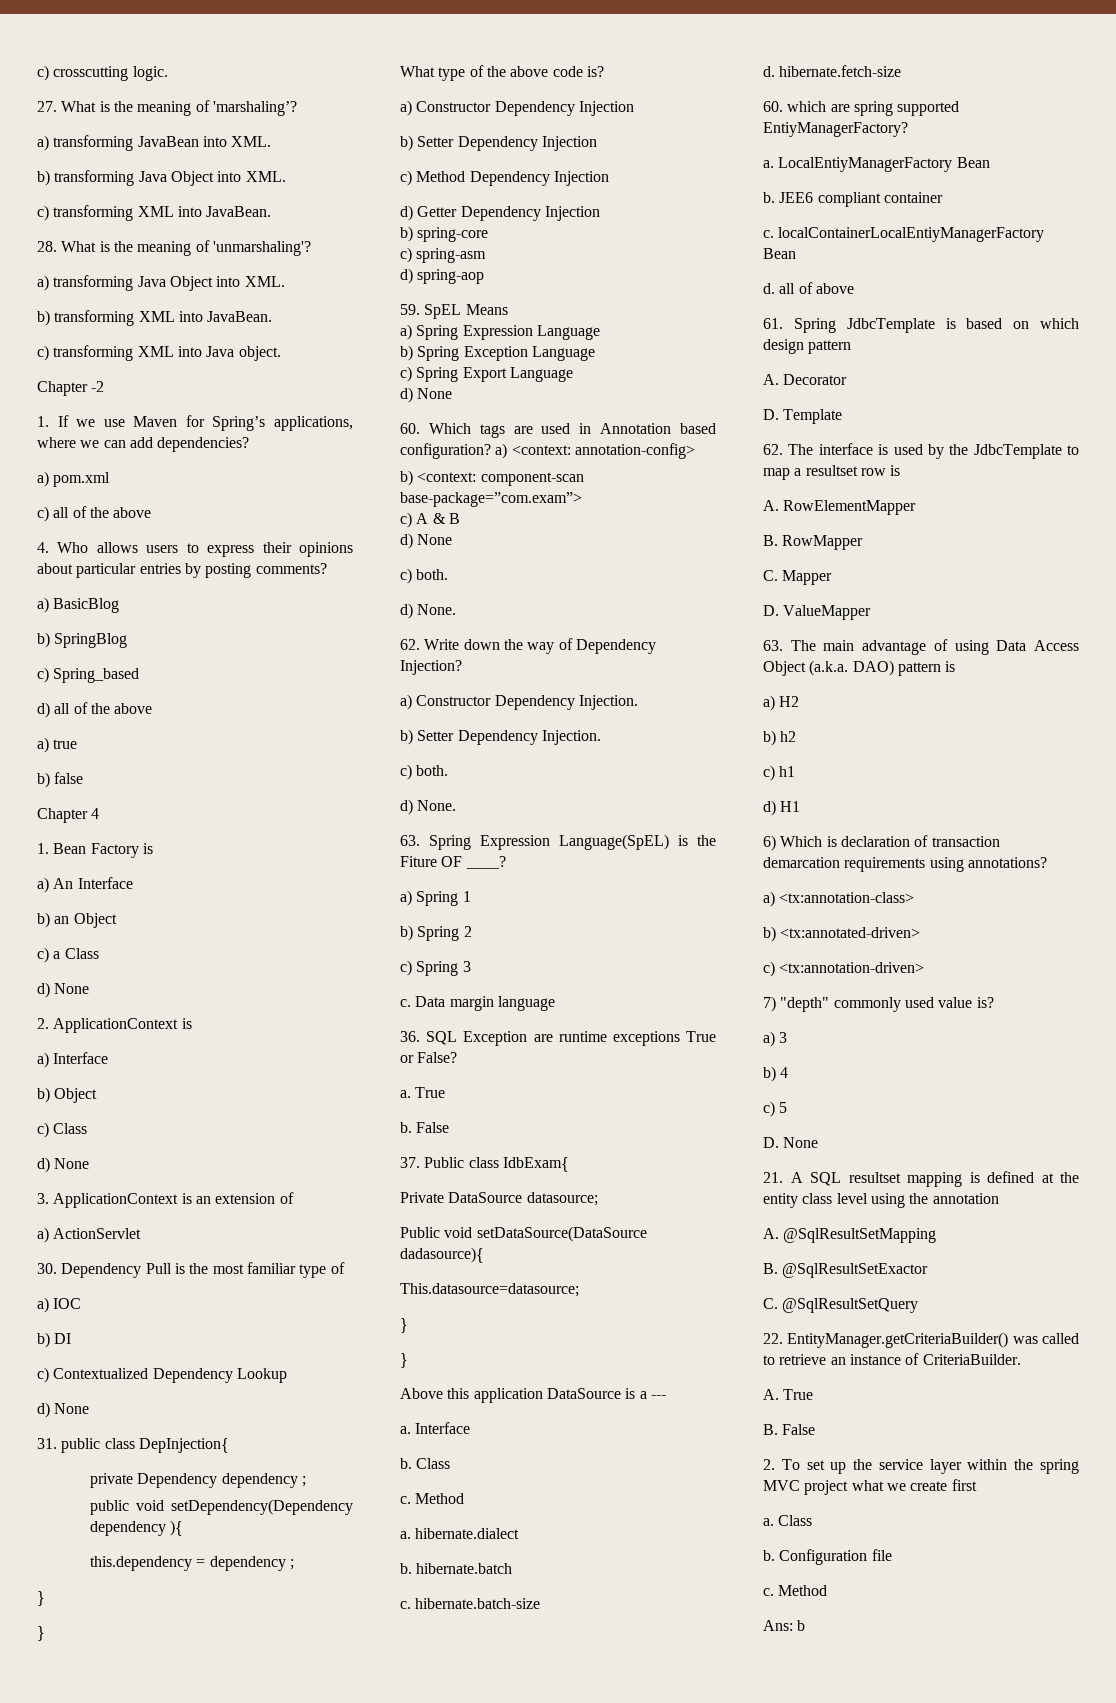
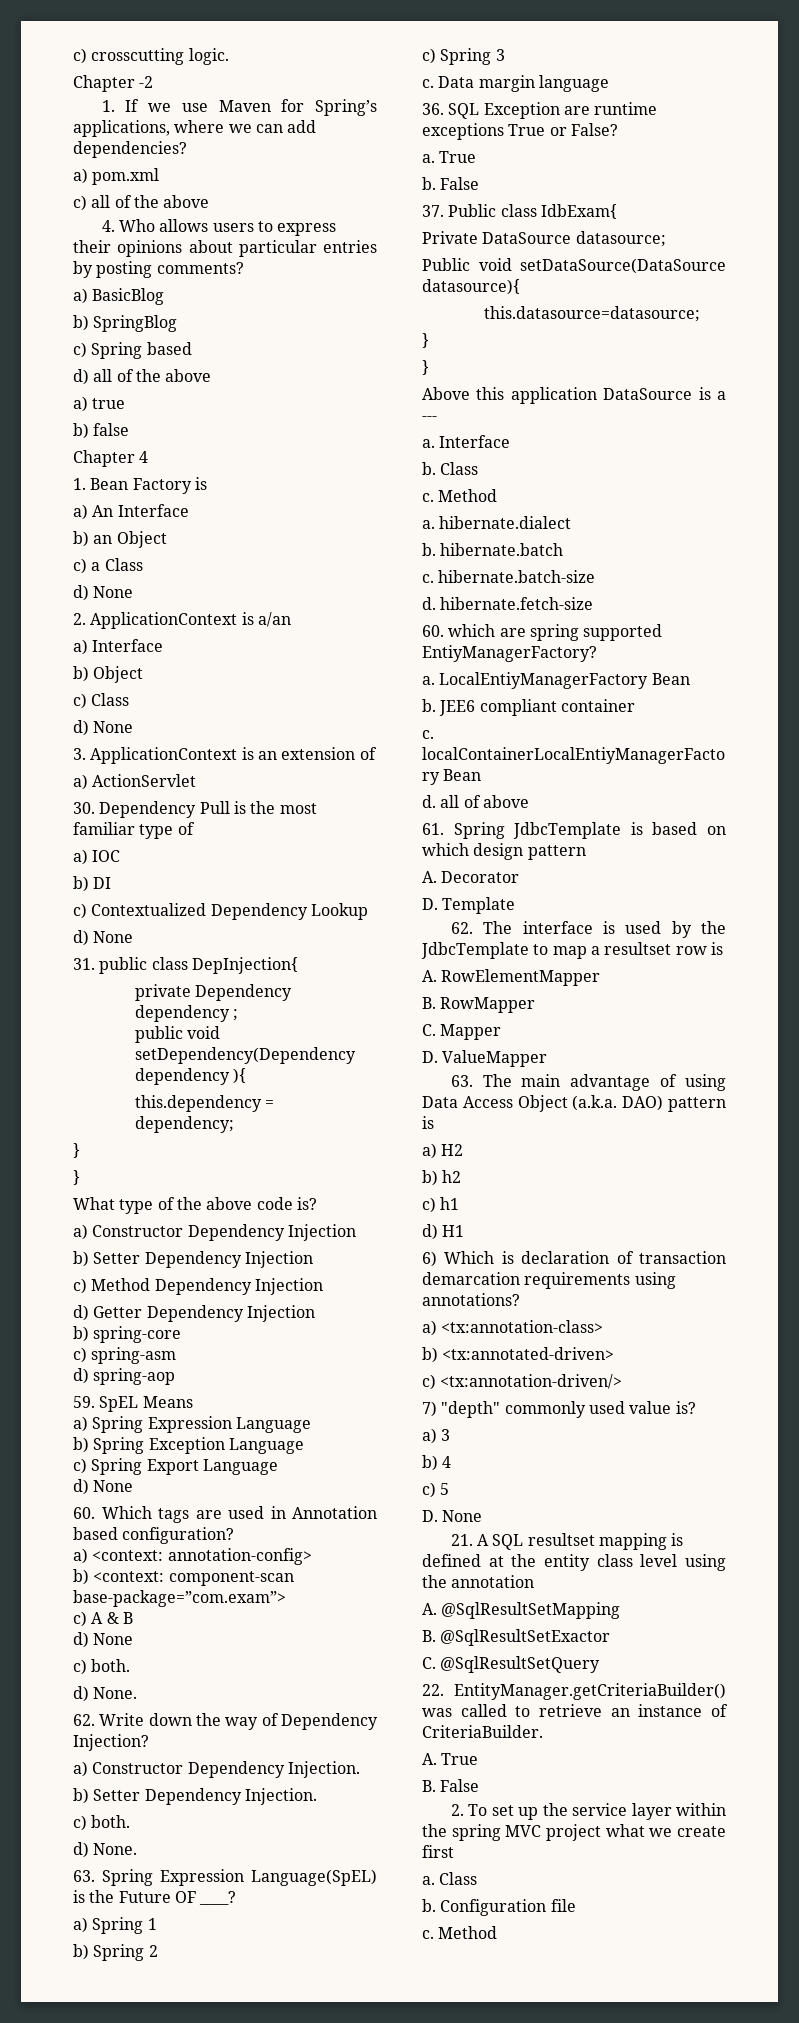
- 27. What is the meaning of 'marshaling’?
- a) transforming JavaBean into XML.
- b) transforming Java Object into XML.
- c) transforming XML into JavaBean.
- 28. What is the meaning of 'unmarshaling'?
- a) transforming Java Object into XML.
- b) transforming XML into JavaBean.
- c) transforming XML into Java object.
- c) Spring_based
+ c) Spring based
- 2. ApplicationContext is
+ 2. ApplicationContext is a/an
- this.dependency = dependency ;
+ this.dependency = dependency;
- 60. Which tags are used in Annotation based configuration? a) <context: annotation-config>
+ 60. Which tags are used in Annotation based configuration?
+ a) <context: annotation-config>
- 63. Spring Expression Language(SpEL) is the Fiture OF ____?
+ 63. Spring Expression Language(SpEL) is the Future OF ____?
- Public void setDataSource(DataSource dadasource){
- This.datasource=datasource;
+ Public void setDataSource(DataSource datasource){
+ this.datasource=datasource;
- c) <tx:annotation-driven>
+ c) <tx:annotation-driven/>
- Ans: b

